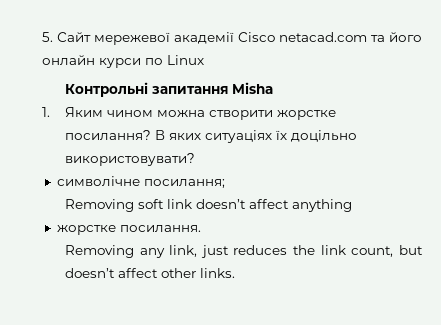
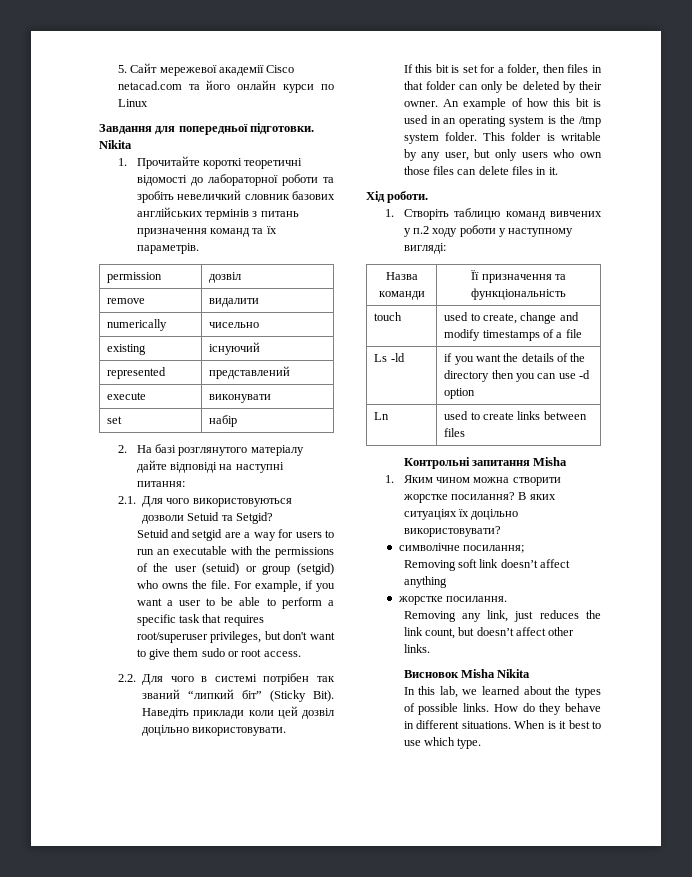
+ Завдання для попередньої підготовки. Nikita
+ 1. Прочитайте короткі теоретичні відомості до лабораторної роботи та зробіть невеличкий словник базових англійських термінів з питань призначення команд та їх параметрів.
+ permission | дозвіл
+ remove | видалити
+ numerically | чисельно
+ existing | існуючий
+ represented | представлений
+ execute | виконувати
+ set | набір
+ 2. На базі розглянутого матеріалу дайте відповіді на наступні питання:
+ 2.1. Для чого використовуються дозволи Setuid та Setgid?
+ Setuid and setgid are a way for users to run an executable with the permissions of the user (setuid) or group (setgid) who owns the file. For example, if you want a user to be able to perform a specific task that requires root/superuser privileges, but don't want to give them sudo or root access.
+ 2.2. Для чого в системі потрібен так званий “липкий біт” (Sticky Bit). Наведіть приклади коли цей дозвіл доцільно використовувати.
+ If this bit is set for a folder, then files in that folder can only be deleted by their owner. An example of how this bit is used in an operating system is the /tmp system folder. This folder is writable by any user, but only users who own those files can delete files in it.
+ Хід роботи.
+ 1. Створіть таблицю команд вивчених у п.2 ходу роботи у наступному вигляді:
+ Назва команди | Її призначення та функціональність
+ touch | used to create, change and modify timestamps of a file
+ Ls -ld | if you want the details of the directory then you can use -d option
+ Ln | used to create links between files
+ Висновок Misha Nikita
+ In this lab, we learned about the types of possible links. How do they behave in different situations. When is it best to use which type.

